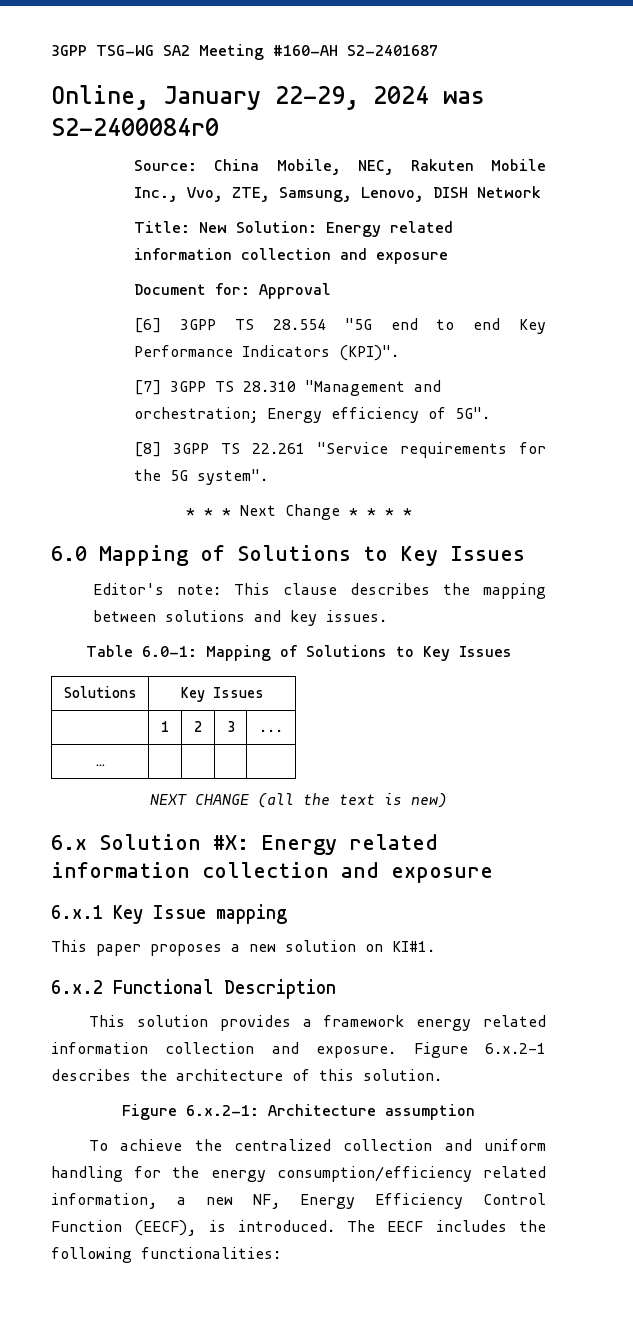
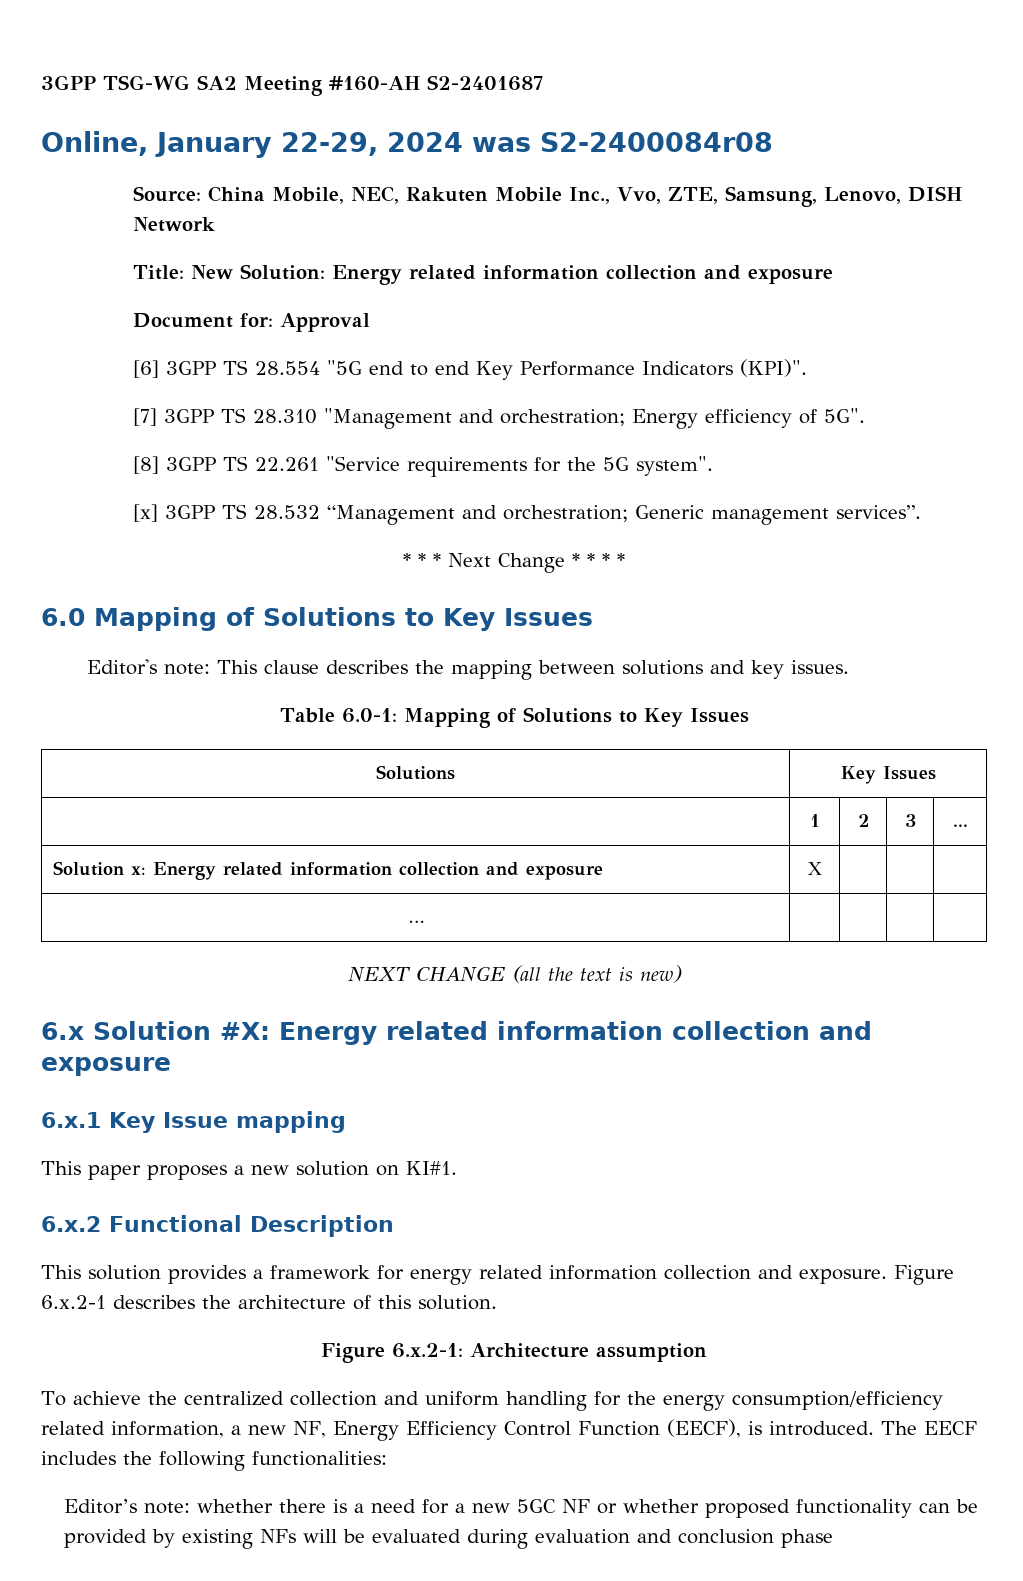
- Online, January 22-29, 2024 was S2-2400084r0
+ Online, January 22-29, 2024 was S2-2400084r08
+ [x] 3GPP TS 28.532 “Management and orchestration; Generic management services”.
+ Solution x: Energy related information collection and exposure | X | | |
- This solution provides a framework energy related information collection and exposure.
+ This solution provides a framework for energy related information collection and exposure.
+ Editor’s note: whether there is a need for a new 5GC NF or whether proposed functionality can be provided by existing NFs will be evaluated during evaluation and conclusion phase

